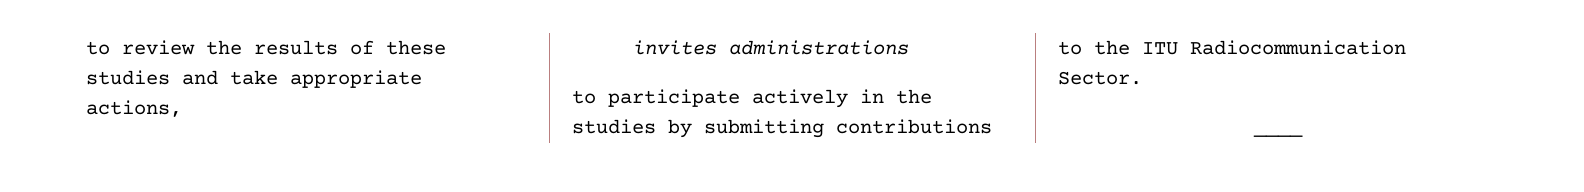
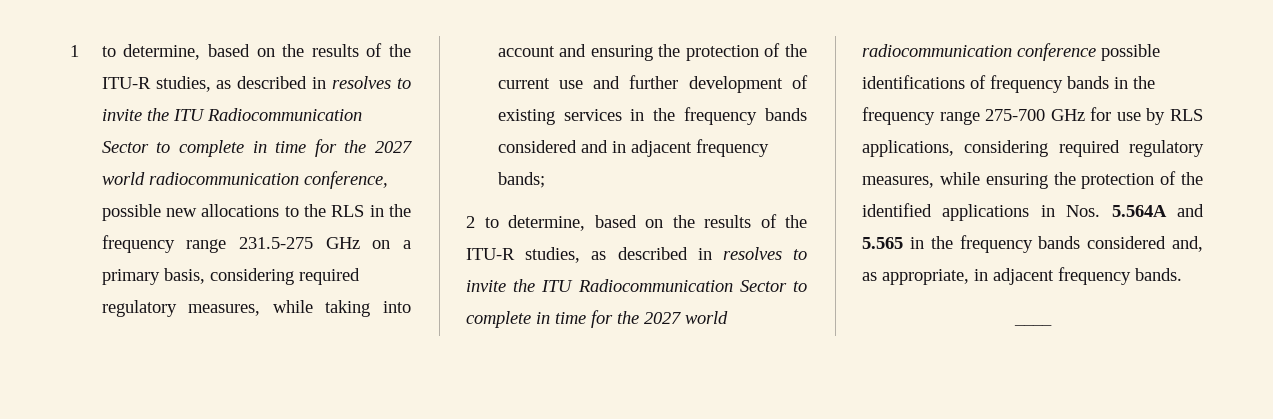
- to review the results of these studies and take appropriate actions,
- invites administrations
- to participate actively in the studies by submitting contributions to the ITU Radiocommunication Sector.
+ 1 to determine, based on the results of the ITU-R studies, as described in resolves to invite the ITU Radiocommunication Sector to complete in time for the 2027 world radiocommunication conference, possible new allocations to the RLS in the frequency range 231.5-275 GHz on a primary basis, considering required regulatory measures, while taking into account and ensuring the protection of the current use and further development of existing services in the frequency bands considered and in adjacent frequency bands;
+ 2 to determine, based on the results of the ITU-R studies, as described in resolves to invite the ITU Radiocommunication Sector to complete in time for the 2027 world radiocommunication conference possible identifications of frequency bands in the frequency range 275-700 GHz for use by RLS applications, considering required regulatory measures, while ensuring the protection of the identified applications in Nos. 5.564A and 5.565 in the frequency bands considered and, as appropriate, in adjacent frequency bands.

